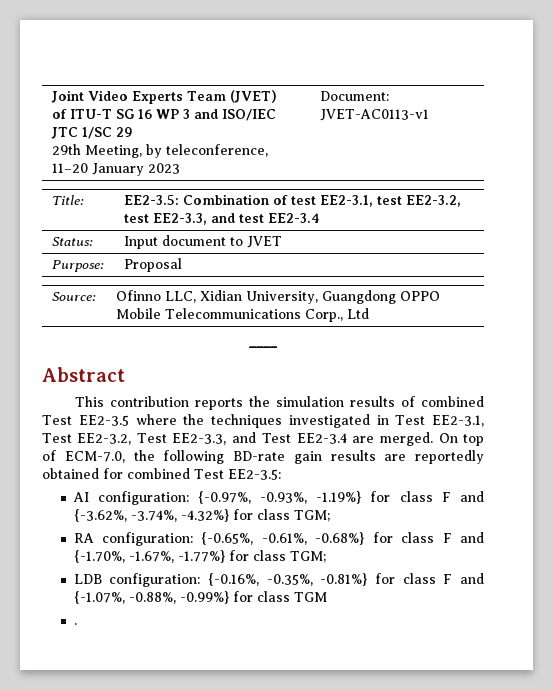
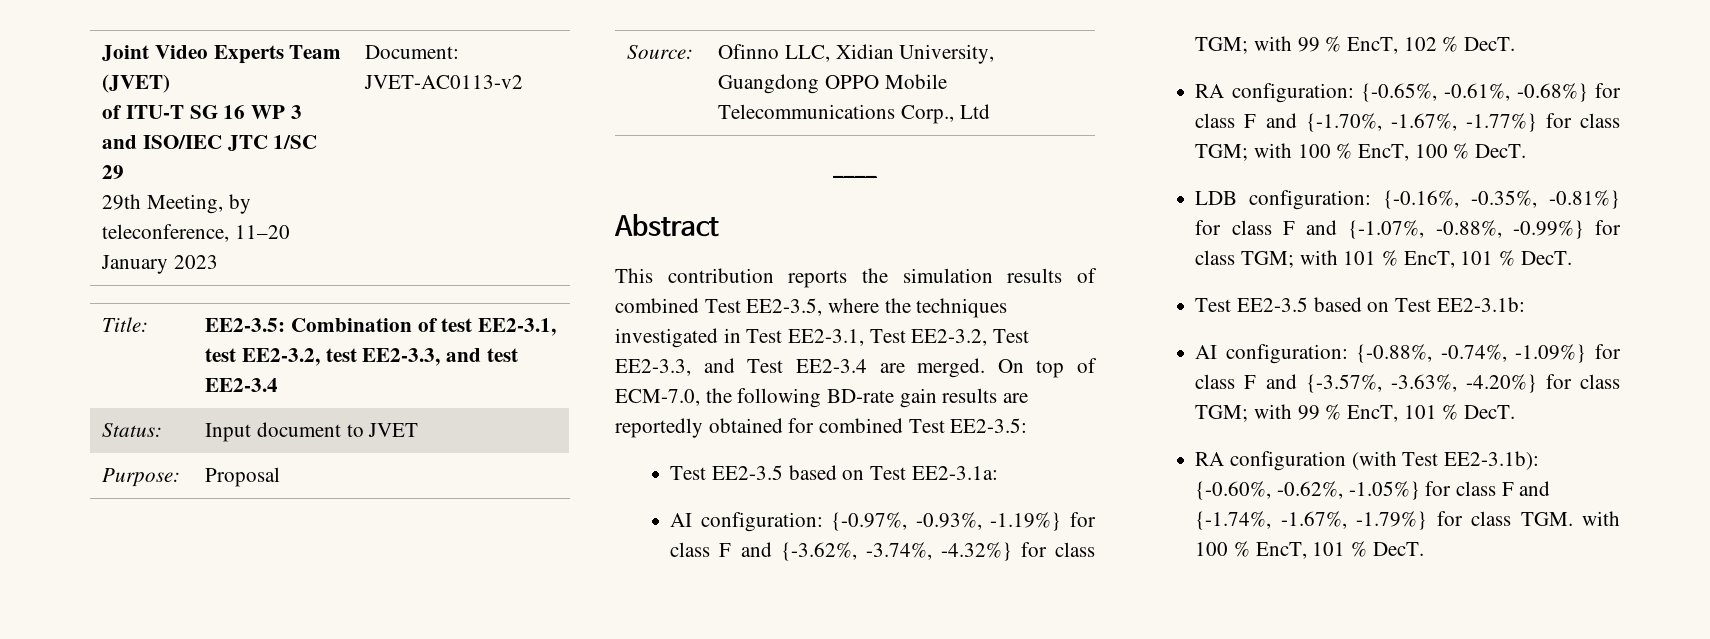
  Joint Video Experts Team (JVET)
  of ITU-T SG 16 WP 3 and ISO/IEC JTC 1/SC 29
- 29th Meeting, by teleconference, 11–20 January 2023 | Document: JVET-AC0113-v1
+ 29th Meeting, by teleconference, 11–20 January 2023 | Document: JVET-AC0113-v2
- This contribution reports the simulation results of combined Test EE2-3.5 where the techniques investigated in Test EE2-3.1, Test EE2-3.2, Test EE2-3.3, and Test EE2-3.4 are merged.
+ This contribution reports the simulation results of combined Test EE2-3.5, where the techniques investigated in Test EE2-3.1, Test EE2-3.2, Test EE2-3.3, and Test EE2-3.4 are merged.
+ Test EE2-3.5 based on Test EE2-3.1a:
- AI configuration: {-0.97%, -0.93%, -1.19%} for class F and {-3.62%, -3.74%, -4.32%} for class TGM;
+ AI configuration: {-0.97%, -0.93%, -1.19%} for class F and {-3.62%, -3.74%, -4.32%} for class TGM; with 99 % EncT, 102 % DecT.
- RA configuration: {-0.65%, -0.61%, -0.68%} for class F and {-1.70%, -1.67%, -1.77%} for class TGM;
+ RA configuration: {-0.65%, -0.61%, -0.68%} for class F and {-1.70%, -1.67%, -1.77%} for class TGM; with 100 % EncT, 100 % DecT.
- LDB configuration: {-0.16%, -0.35%, -0.81%} for class F and {-1.07%, -0.88%, -0.99%} for class TGM
- .
+ LDB configuration: {-0.16%, -0.35%, -0.81%} for class F and {-1.07%, -0.88%, -0.99%} for class TGM; with 101 % EncT, 101 % DecT.
+ Test EE2-3.5 based on Test EE2-3.1b:
+ AI configuration: {-0.88%, -0.74%, -1.09%} for class F and {-3.57%, -3.63%, -4.20%} for class TGM; with 99 % EncT, 101 % DecT.
+ RA configuration (with Test EE2-3.1b): {-0.60%, -0.62%, -1.05%} for class F and {-1.74%, -1.67%, -1.79%} for class TGM. with 100 % EncT, 101 % DecT.

